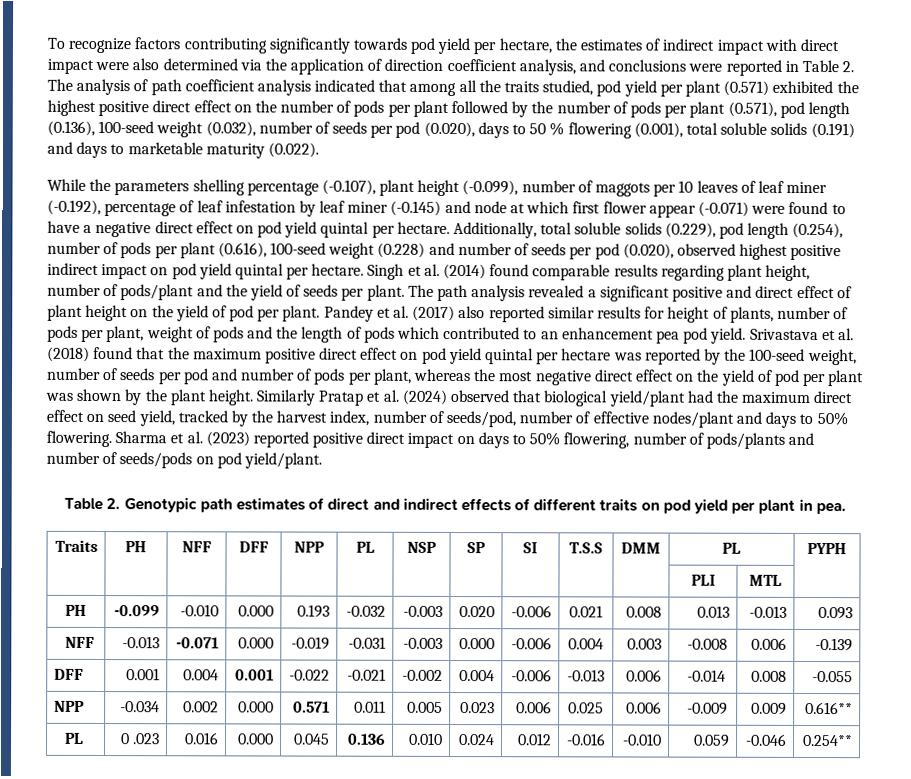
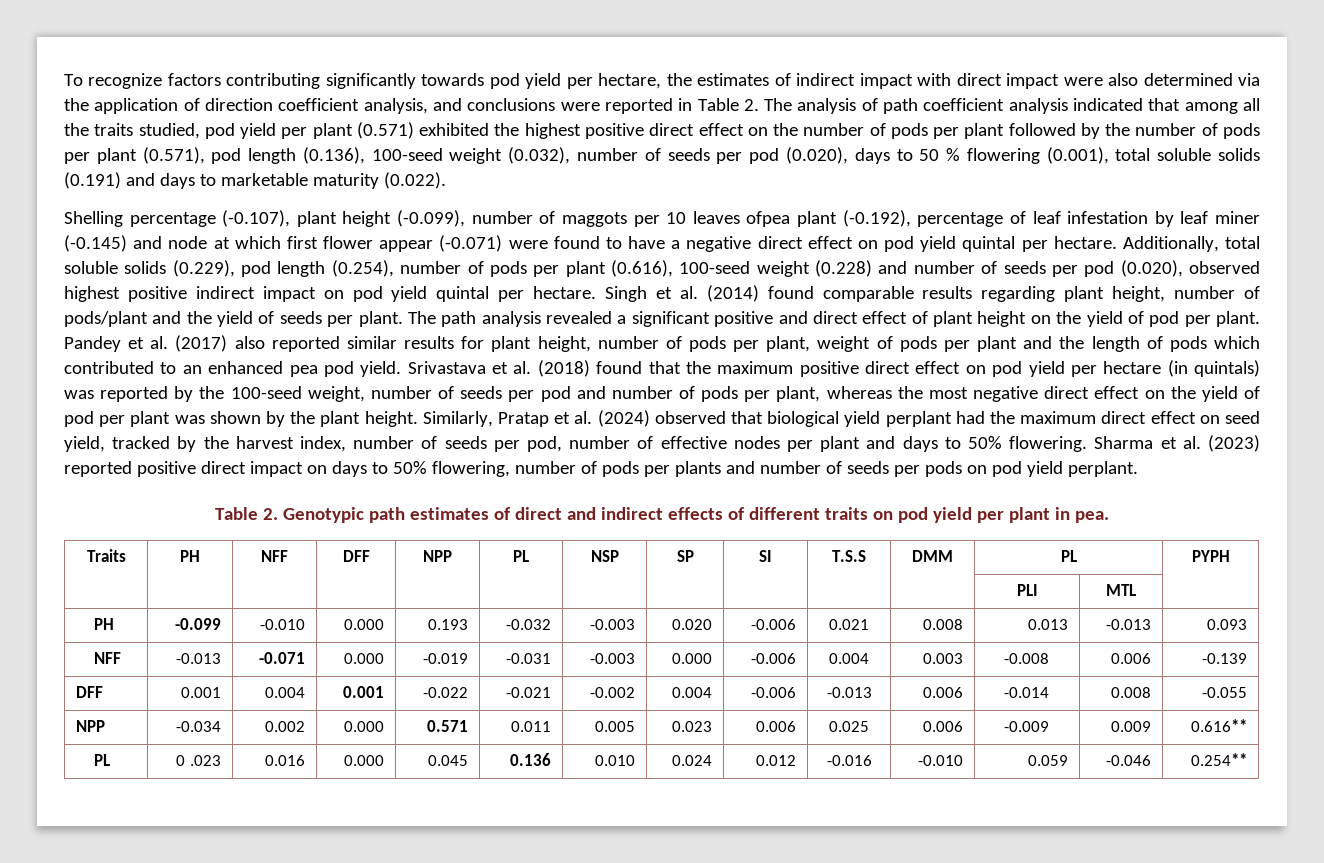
- While the parameters shelling percentage (-0.107), plant height (-0.099), number of maggots per 10 leaves of leaf miner (-0.192), percentage of leaf infestation by leaf miner (-0.145) and node at which first flower appear (-0.071) were found to have a negative direct effect on pod yield quintal per hectare.
+ Shelling percentage (-0.107), plant height (-0.099), number of maggots per 10 leaves ofpea plant (-0.192), percentage of leaf infestation by leaf miner (-0.145) and node at which first flower appear (-0.071) were found to have a negative direct effect on pod yield quintal per hectare.
- Pandey et al. (2017) also reported similar results for height of plants, number of pods per plant, weight of pods and the length of pods which contributed to an enhancement pea pod yield.
+ Pandey et al. (2017) also reported similar results for plant height, number of pods per plant, weight of pods per plant and the length of pods which contributed to an enhanced pea pod yield.
- Srivastava et al. (2018) found that the maximum positive direct effect on pod yield quintal per hectare was reported by the 100-seed weight, number of seeds per pod and number of pods per plant, whereas the most negative direct effect on the yield of pod per plant was shown by the plant height.
+ Srivastava et al. (2018) found that the maximum positive direct effect on pod yield per hectare (in quintals) was reported by the 100-seed weight, number of seeds per pod and number of pods per plant, whereas the most negative direct effect on the yield of pod per plant was shown by the plant height.
- Similarly Pratap et al. (2024) observed that biological yield/plant had the maximum direct effect on seed yield, tracked by the harvest index, number of seeds/pod, number of effective nodes/plant and days to 50% flowering.
+ Similarly, Pratap et al. (2024) observed that biological yield perplant had the maximum direct effect on seed yield, tracked by the harvest index, number of seeds per pod, number of effective nodes per plant and days to 50% flowering.
- Sharma et al. (2023) reported positive direct impact on days to 50% flowering, number of pods/plants and number of seeds/pods on pod yield/plant.
+ Sharma et al. (2023) reported positive direct impact on days to 50% flowering, number of pods per plants and number of seeds per pods on pod yield perplant.

